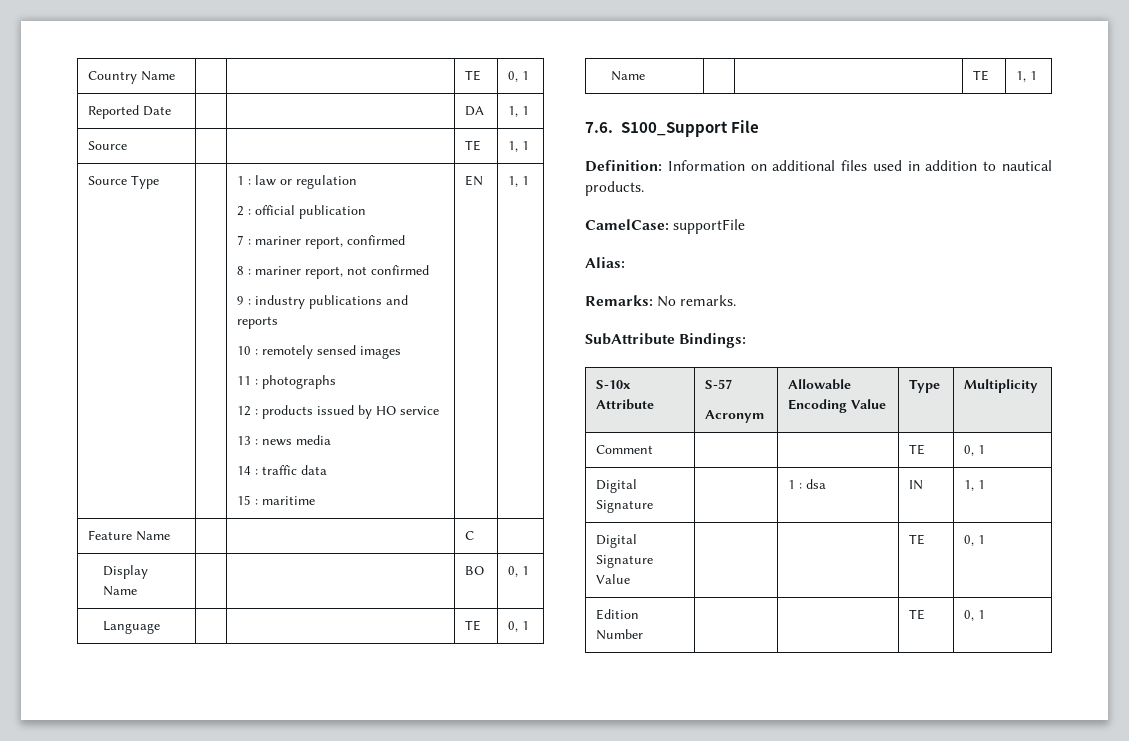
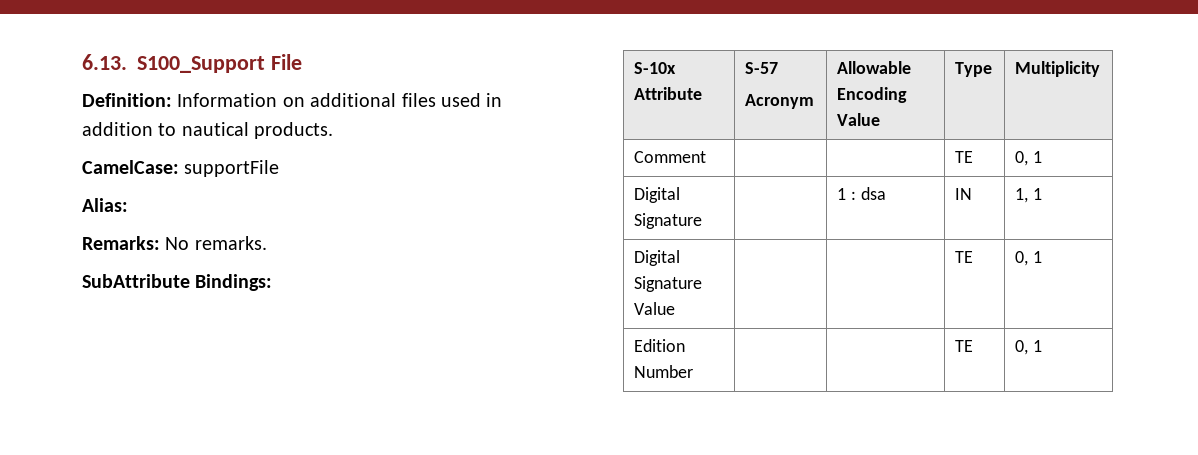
- Country Name | | | TE | 0, 1
- Reported Date | | | DA | 1, 1
- Source | | | TE | 1, 1
- Source Type | | 1 : law or regulation
- 2 : official publication
- 7 : mariner report, confirmed
- 8 : mariner report, not confirmed
- 9 : industry publications and reports
- 10 : remotely sensed images
- 11 : photographs
- 12 : products issued by HO service
- 13 : news media
- 14 : traffic data
- 15 : maritime | EN | 1, 1
- Feature Name | | | C |
- Display Name | | | BO | 0, 1
- Language | | | TE | 0, 1
- Name | | | TE | 1, 1
- 7.6. S100_Support File
+ 6.13. S100_Support File

